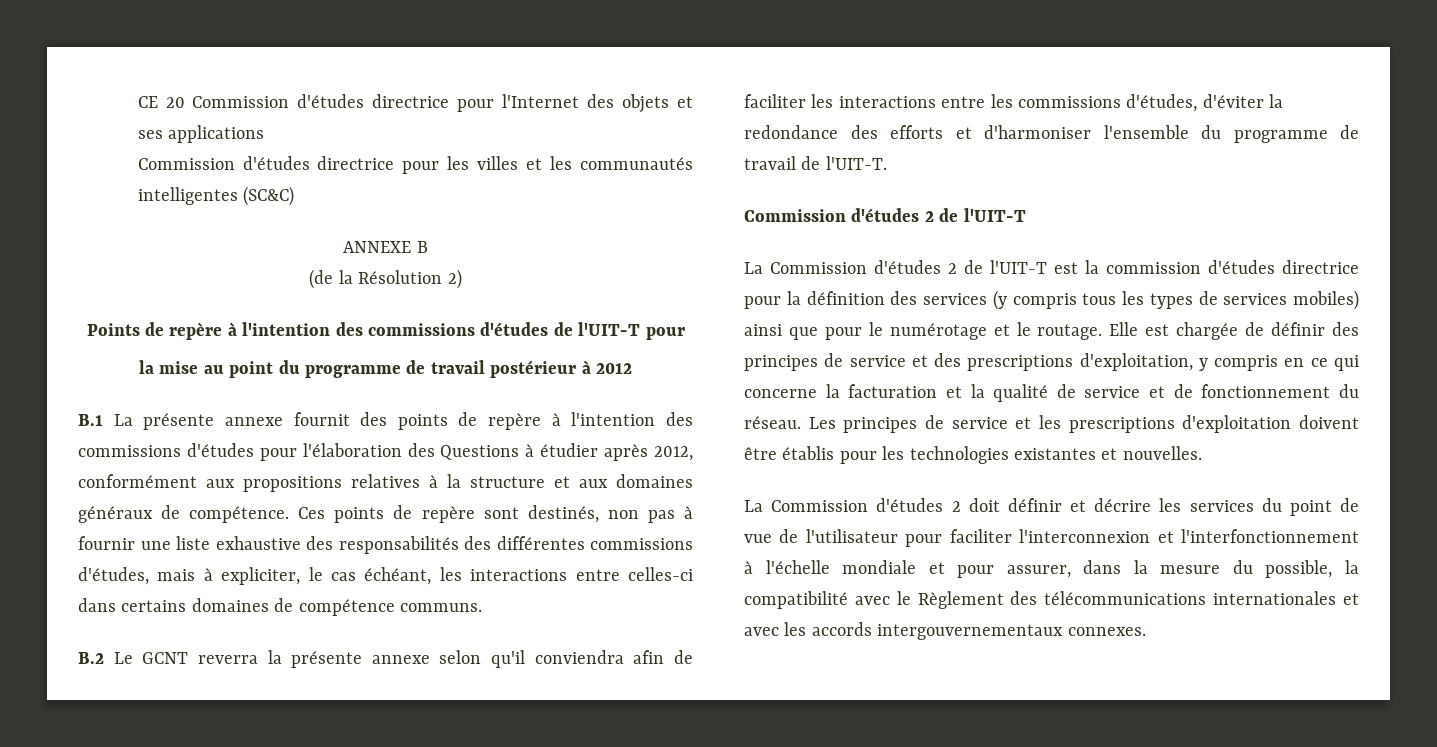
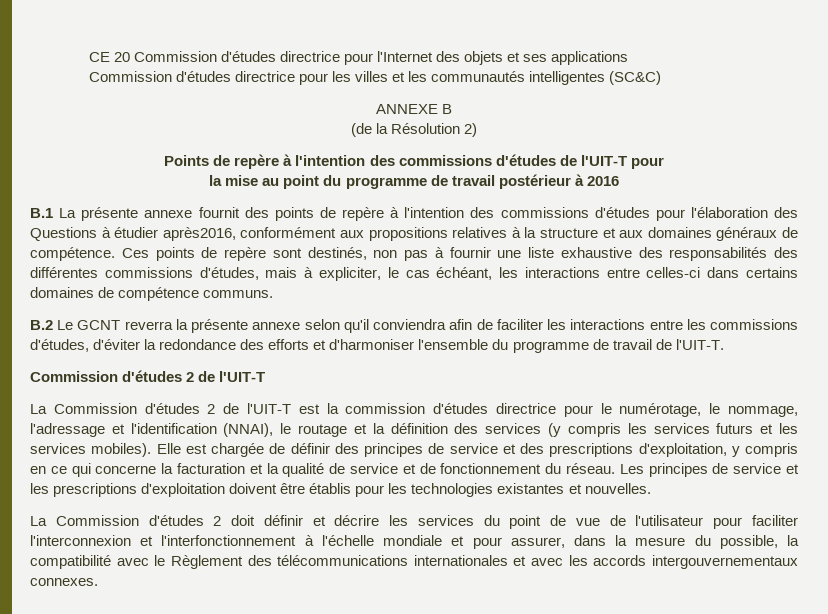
- la mise au point du programme de travail postérieur à 2012
+ la mise au point du programme de travail postérieur à 2016
- B.1 La présente annexe fournit des points de repère à l'intention des commissions d'études pour l'élaboration des Questions à étudier après 2012, conformément aux propositions relatives à la structure et aux domaines généraux de compétence.
+ B.1 La présente annexe fournit des points de repère à l'intention des commissions d'études pour l'élaboration des Questions à étudier après2016, conformément aux propositions relatives à la structure et aux domaines généraux de compétence.
- La Commission d'études 2 de l'UIT-T est la commission d'études directrice pour la définition des services (y compris tous les types de services mobiles) ainsi que pour le numérotage et le routage.
+ La Commission d'études 2 de l'UIT-T est la commission d'études directrice pour le numérotage, le nommage, l'adressage et l'identification (NNAI), le routage et la définition des services (y compris les services futurs et les services mobiles).

